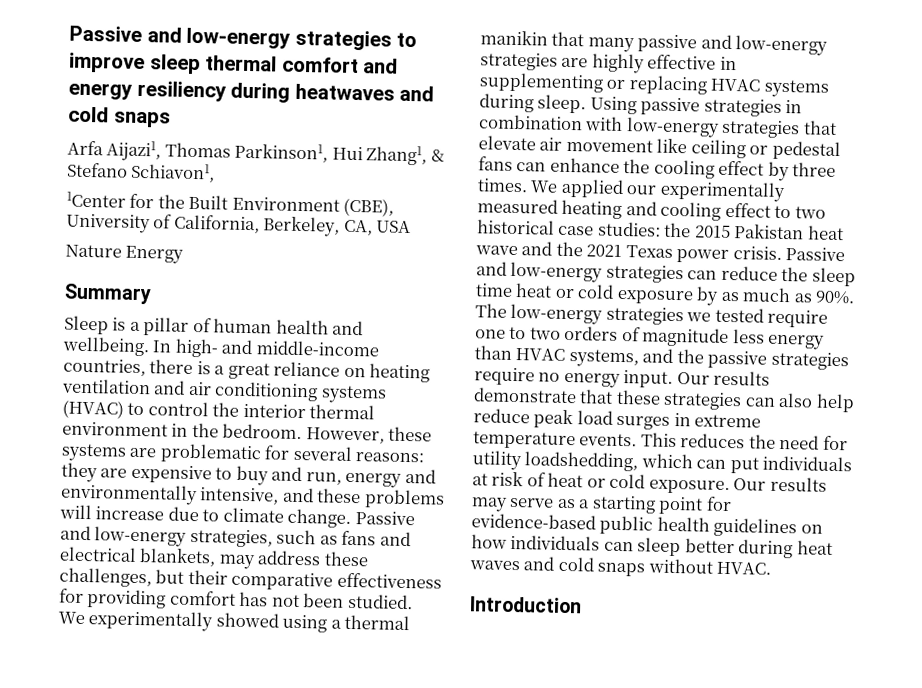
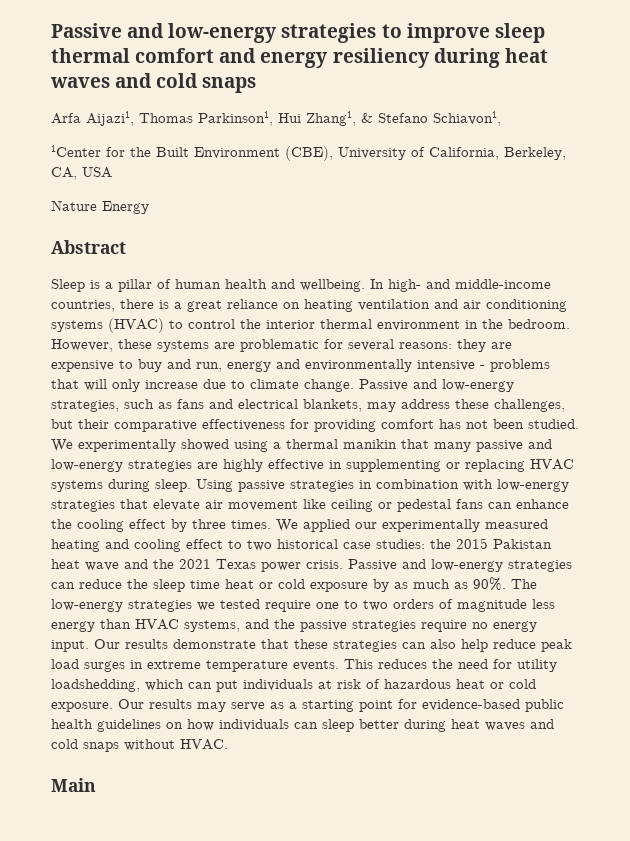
- Passive and low-energy strategies to improve sleep thermal comfort and energy resiliency during heatwaves and cold snaps
+ Passive and low-energy strategies to improve sleep thermal comfort and energy resiliency during heat waves and cold snaps
- Summary
+ Abstract
- However, these systems are problematic for several reasons: they are expensive to buy and run, energy and environmentally intensive, and these problems will increase due to climate change.
+ However, these systems are problematic for several reasons: they are expensive to buy and run, energy and environmentally intensive - problems that will only increase due to climate change.
- This reduces the need for utility loadshedding, which can put individuals at risk of heat or cold exposure.
+ This reduces the need for utility loadshedding, which can put individuals at risk of hazardous heat or cold exposure.
- Introduction
+ Main

